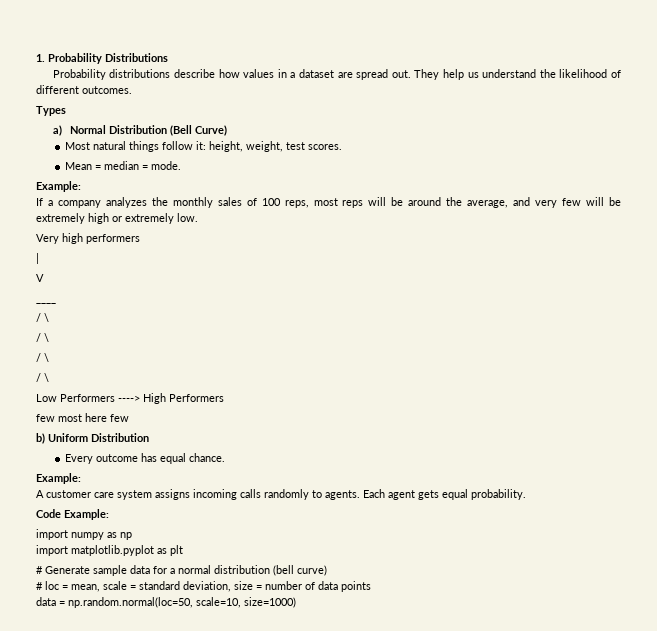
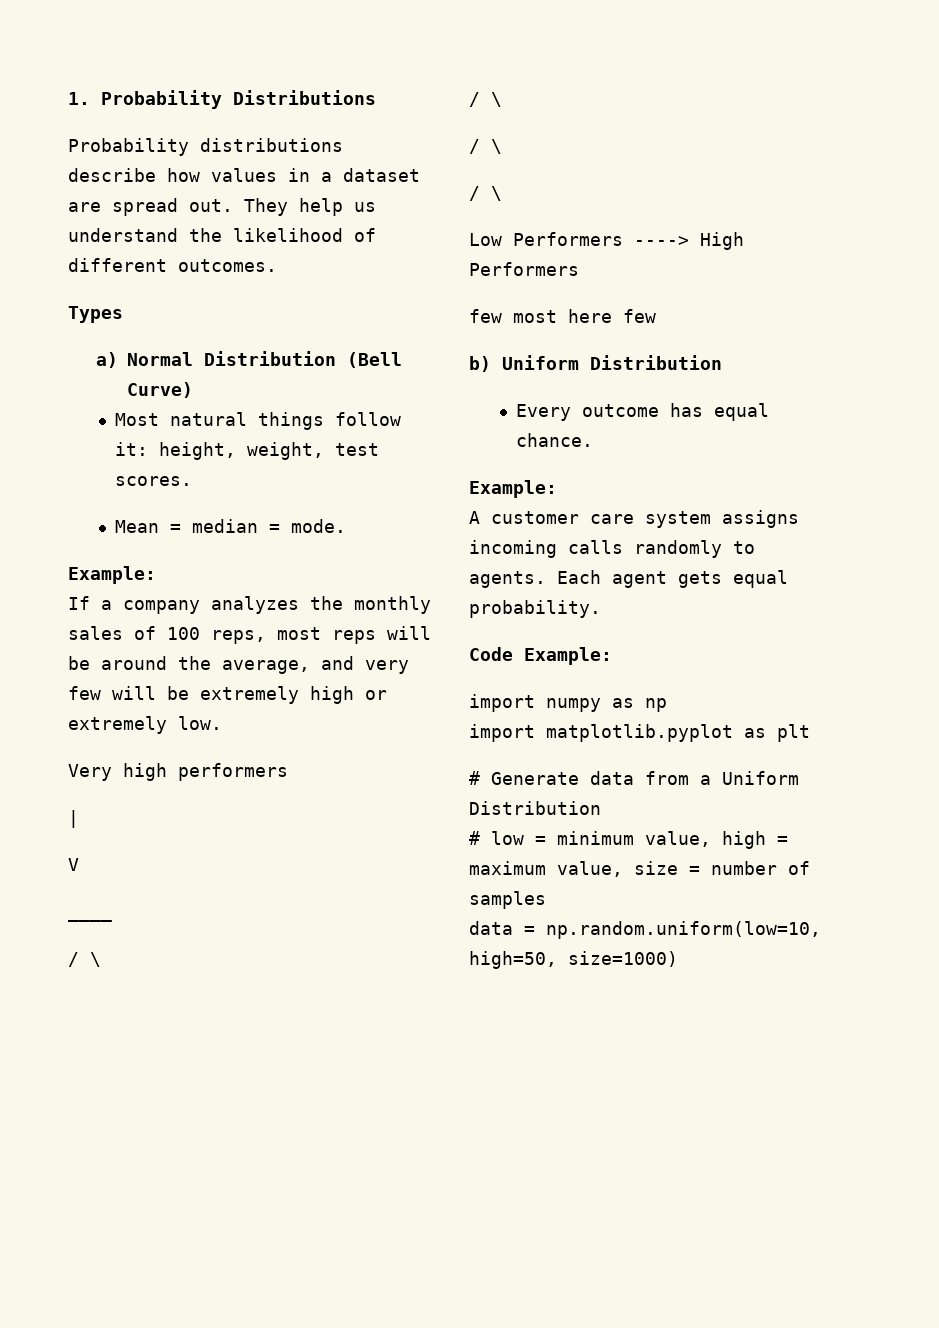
- # Generate sample data for a normal distribution (bell curve)
- # loc = mean, scale = standard deviation, size = number of data points
+ # Generate data from a Uniform Distribution
+ # low = minimum value, high = maximum value, size = number of samples
- data = np.random.normal(loc=50, scale=10, size=1000)
+ data = np.random.uniform(low=10, high=50, size=1000)

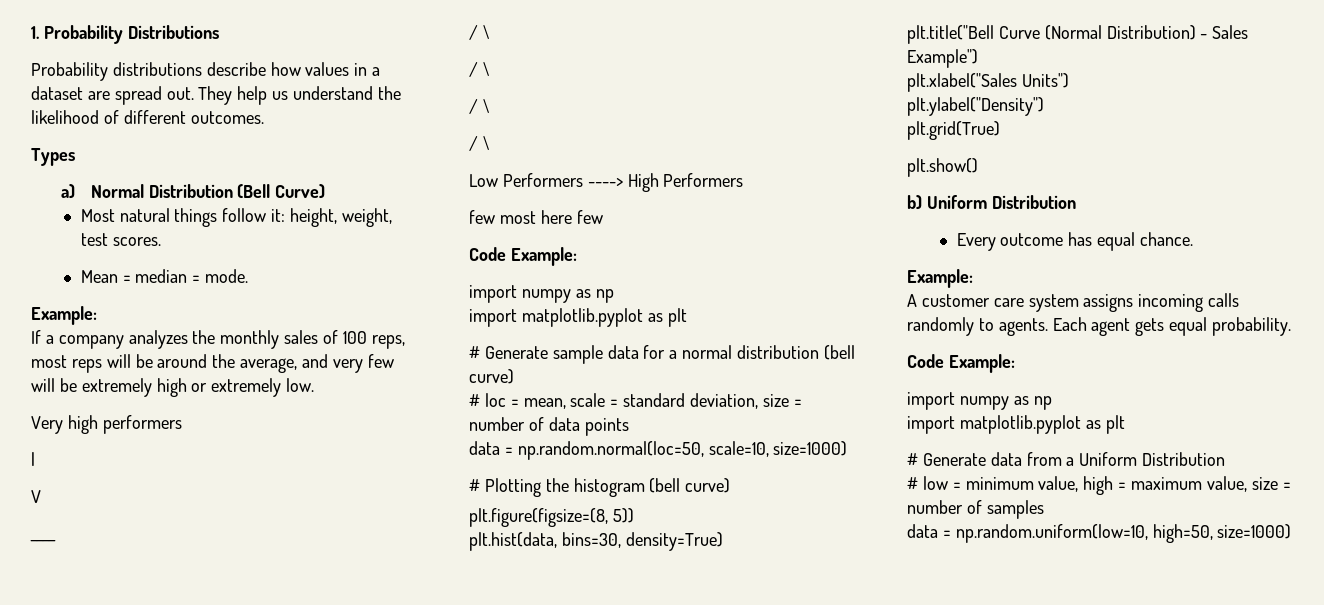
  few most here few
+ Code Example:
+ import numpy as np
+ import matplotlib.pyplot as plt
+ # Generate sample data for a normal distribution (bell curve)
+ # loc = mean, scale = standard deviation, size = number of data points
+ data = np.random.normal(loc=50, scale=10, size=1000)
+ # Plotting the histogram (bell curve)
+ plt.figure(figsize=(8, 5))
+ plt.hist(data, bins=30, density=True)
+ plt.title("Bell Curve (Normal Distribution) - Sales Example")
+ plt.xlabel("Sales Units")
+ plt.ylabel("Density")
+ plt.grid(True)
+ plt.show()

